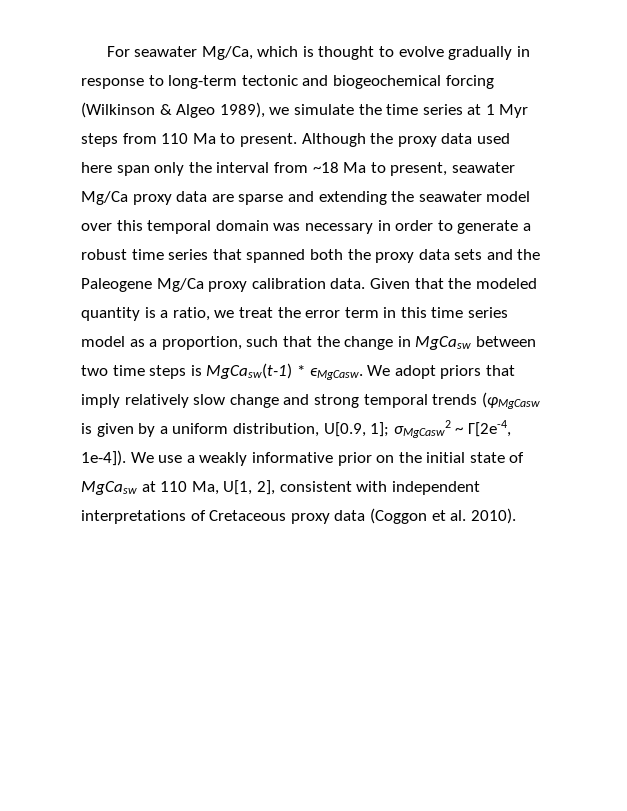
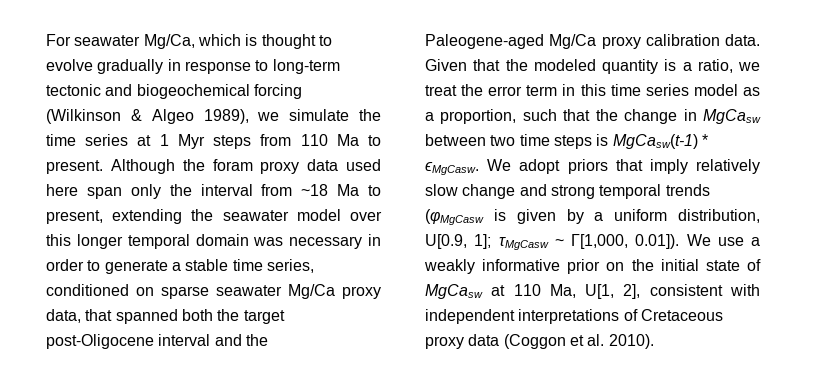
- Although the proxy data used here span only the interval from ~18 Ma to present, seawater Mg/Ca proxy data are sparse and extending the seawater model over this temporal domain was necessary in order to generate a robust time series that spanned both the proxy data sets and the Paleogene Mg/Ca proxy calibration data.
+ Although the foram proxy data used here span only the interval from ~18 Ma to present, extending the seawater model over this longer temporal domain was necessary in order to generate a stable time series, conditioned on sparse seawater Mg/Ca proxy data, that spanned both the target post-Oligocene interval and the Paleogene-aged Mg/Ca proxy calibration data.
- We adopt priors that imply relatively slow change and strong temporal trends (φMgCasw is given by a uniform distribution, U[0.9, 1]; σMgCasw2 ~ Γ[2e-4, 1e-4]). We use a weakly informative prior on the initial state of MgCasw at 110 Ma, U[1, 2], consistent with independent interpretations of Cretaceous proxy data (Coggon et al. 2010).
+ We adopt priors that imply relatively slow change and strong temporal trends (φMgCasw is given by a uniform distribution, U[0.9, 1]; τMgCasw ~ Γ[1,000, 0.01]). We use a weakly informative prior on the initial state of MgCasw at 110 Ma, U[1, 2], consistent with independent interpretations of Cretaceous proxy data (Coggon et al. 2010).

